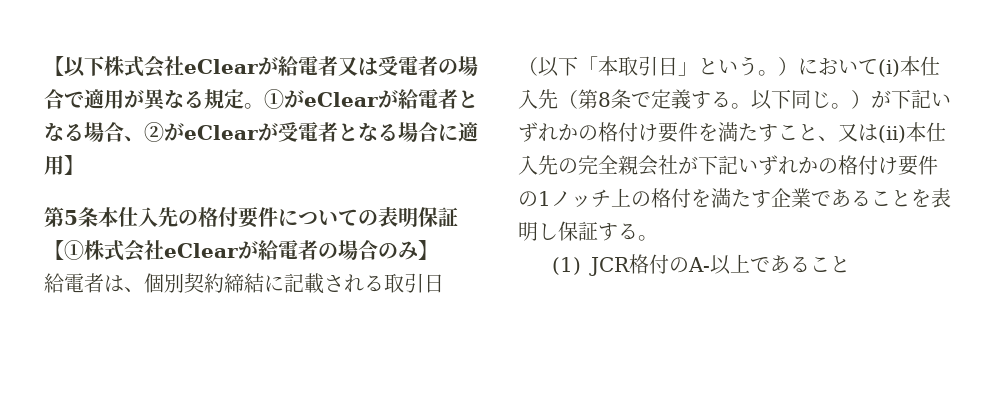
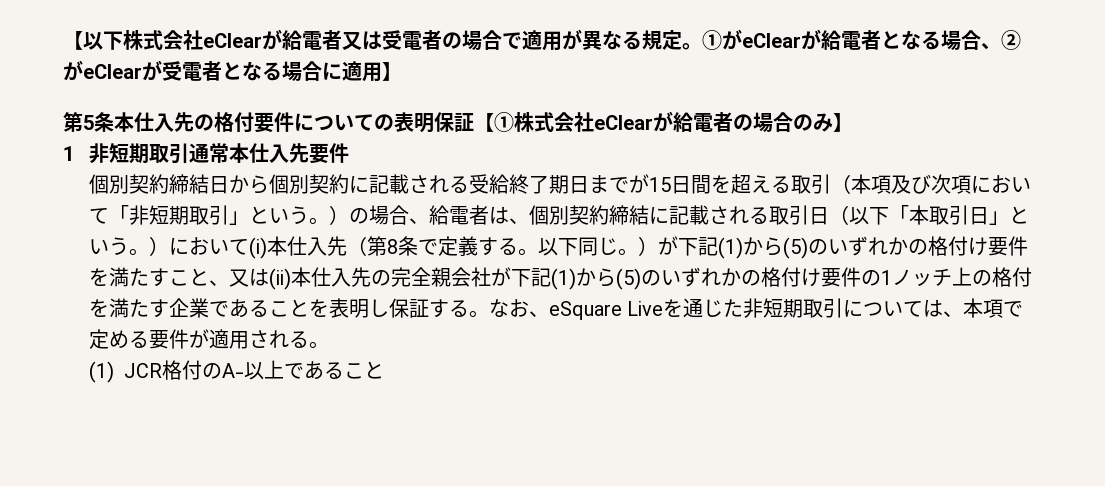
- 給電者は、個別契約締結に記載される取引日（以下「本取引日」という。）において(i)本仕入先（第8条で定義する。
+ 1非短期取引通常本仕入先要件
+ 個別契約締結日から個別契約に記載される受給終了期日までが15日間を超える取引（本項及び次項において「非短期取引」という。）の場合、給電者は、個別契約締結に記載される取引日（以下「本取引日」という。）において(i)本仕入先（第8条で定義する。
- 以下同じ。）が下記いずれかの格付け要件を満たすこと、又は(ii)本仕入先の完全親会社が下記いずれかの格付け要件の1ノッチ上の格付を満たす企業であることを表明し保証する。
+ 以下同じ。）が下記(1)から(5)のいずれかの格付け要件を満たすこと、又は(ii)本仕入先の完全親会社が下記(1)から(5)のいずれかの格付け要件の1ノッチ上の格付を満たす企業であることを表明し保証する。なお、eSquare Liveを通じた非短期取引については、本項で定める要件が適用される。

